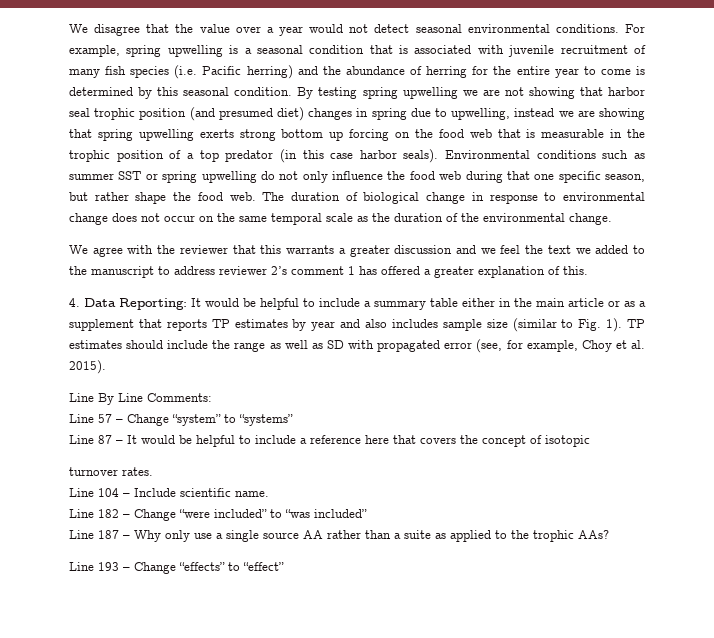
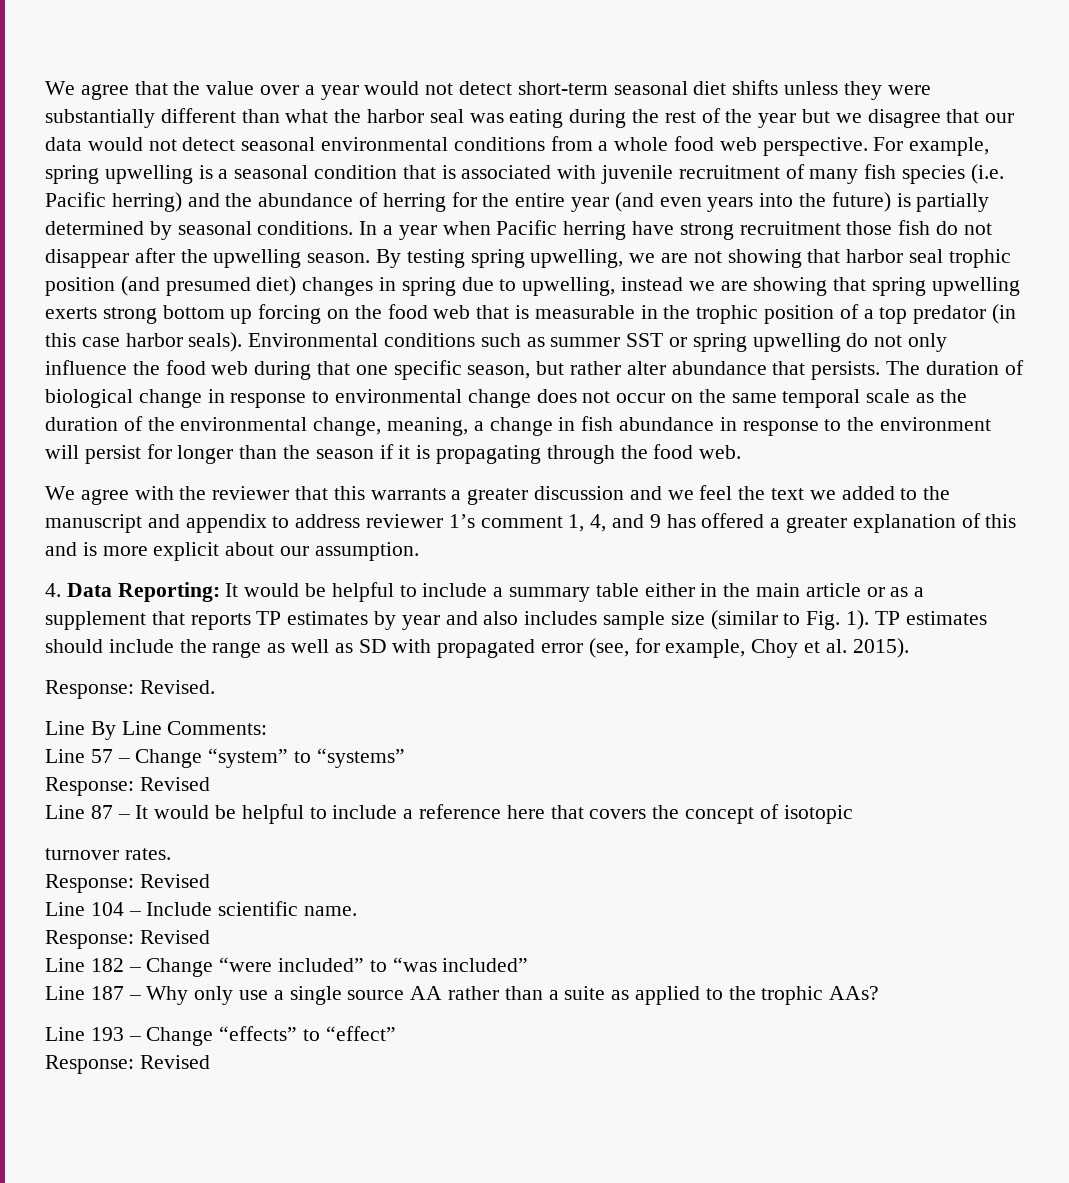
- We disagree that the value over a year would not detect seasonal environmental conditions.
+ We agree that the value over a year would not detect short-term seasonal diet shifts unless they were substantially different than what the harbor seal was eating during the rest of the year but we disagree that our data would not detect seasonal environmental conditions from a whole food web perspective.
- For example, spring upwelling is a seasonal condition that is associated with juvenile recruitment of many fish species (i.e. Pacific herring) and the abundance of herring for the entire year to come is determined by this seasonal condition.
+ For example, spring upwelling is a seasonal condition that is associated with juvenile recruitment of many fish species (i.e. Pacific herring) and the abundance of herring for the entire year (and even years into the future) is partially determined by seasonal conditions. In a year when Pacific herring have strong recruitment those fish do not disappear after the upwelling season.
- By testing spring upwelling we are not showing that harbor seal trophic position (and presumed diet) changes in spring due to upwelling, instead we are showing that spring upwelling exerts strong bottom up forcing on the food web that is measurable in the trophic position of a top predator (in this case harbor seals).
+ By testing spring upwelling, we are not showing that harbor seal trophic position (and presumed diet) changes in spring due to upwelling, instead we are showing that spring upwelling exerts strong bottom up forcing on the food web that is measurable in the trophic position of a top predator (in this case harbor seals).
- Environmental conditions such as summer SST or spring upwelling do not only influence the food web during that one specific season, but rather shape the food web.
+ Environmental conditions such as summer SST or spring upwelling do not only influence the food web during that one specific season, but rather alter abundance that persists.
- The duration of biological change in response to environmental change does not occur on the same temporal scale as the duration of the environmental change.
+ The duration of biological change in response to environmental change does not occur on the same temporal scale as the duration of the environmental change, meaning, a change in fish abundance in response to the environment will persist for longer than the season if it is propagating through the food web.
- We agree with the reviewer that this warrants a greater discussion and we feel the text we added to the manuscript to address reviewer 2’s comment 1 has offered a greater explanation of this.
+ We agree with the reviewer that this warrants a greater discussion and we feel the text we added to the manuscript and appendix to address reviewer 1’s comment 1, 4, and 9 has offered a greater explanation of this and is more explicit about our assumption.
+ Response: Revised.
  Line 57 – Change “system” to “systems”
+ Response: Revised
  turnover rates.
+ Response: Revised
  Line 104 – Include scientific name.
+ Response: Revised
  Line 193 – Change “effects” to “effect”
+ Response: Revised

